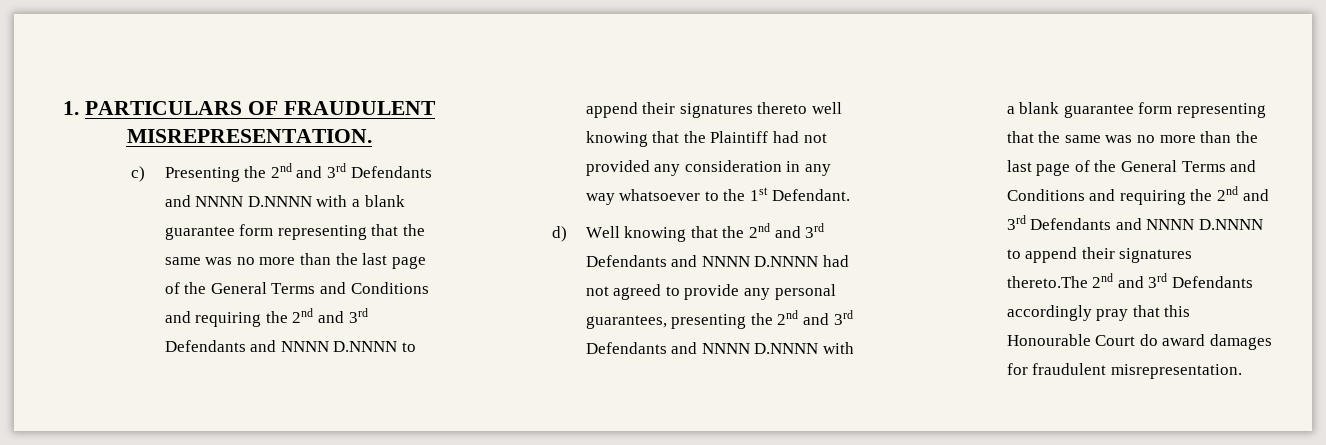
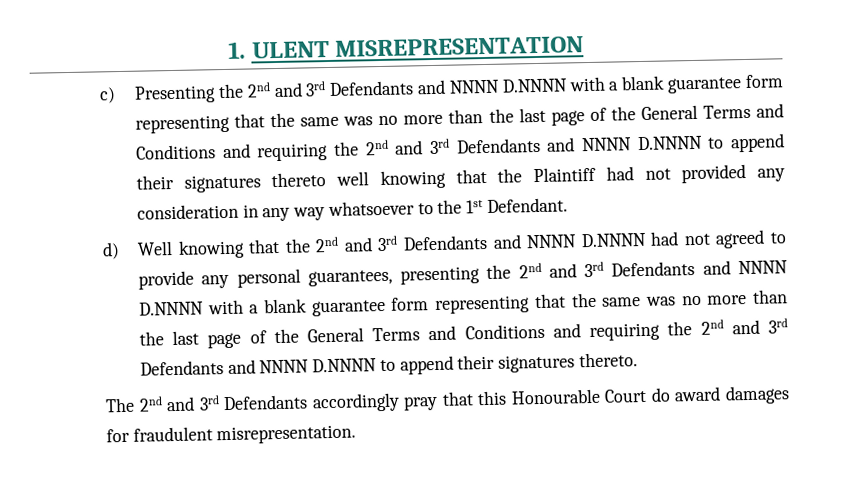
- 1. PARTICULARS OF FRAUDULENT MISREPRESENTATION.
+ 1. ULENT MISREPRESENTATION
- d) Well knowing that the 2nd and 3rd Defendants and NNNN D.NNNN had not agreed to provide any personal guarantees, presenting the 2nd and 3rd Defendants and NNNN D.NNNN with a blank guarantee form representing that the same was no more than the last page of the General Terms and Conditions and requiring the 2nd and 3rd Defendants and NNNN D.NNNN to append their signatures thereto.The 2nd and 3rd Defendants accordingly pray that this Honourable Court do award damages for fraudulent misrepresentation.
+ d) Well knowing that the 2nd and 3rd Defendants and NNNN D.NNNN had not agreed to provide any personal guarantees, presenting the 2nd and 3rd Defendants and NNNN D.NNNN with a blank guarantee form representing that the same was no more than the last page of the General Terms and Conditions and requiring the 2nd and 3rd Defendants and NNNN D.NNNN to append their signatures thereto.
+ The 2nd and 3rd Defendants accordingly pray that this Honourable Court do award damages for fraudulent misrepresentation.

